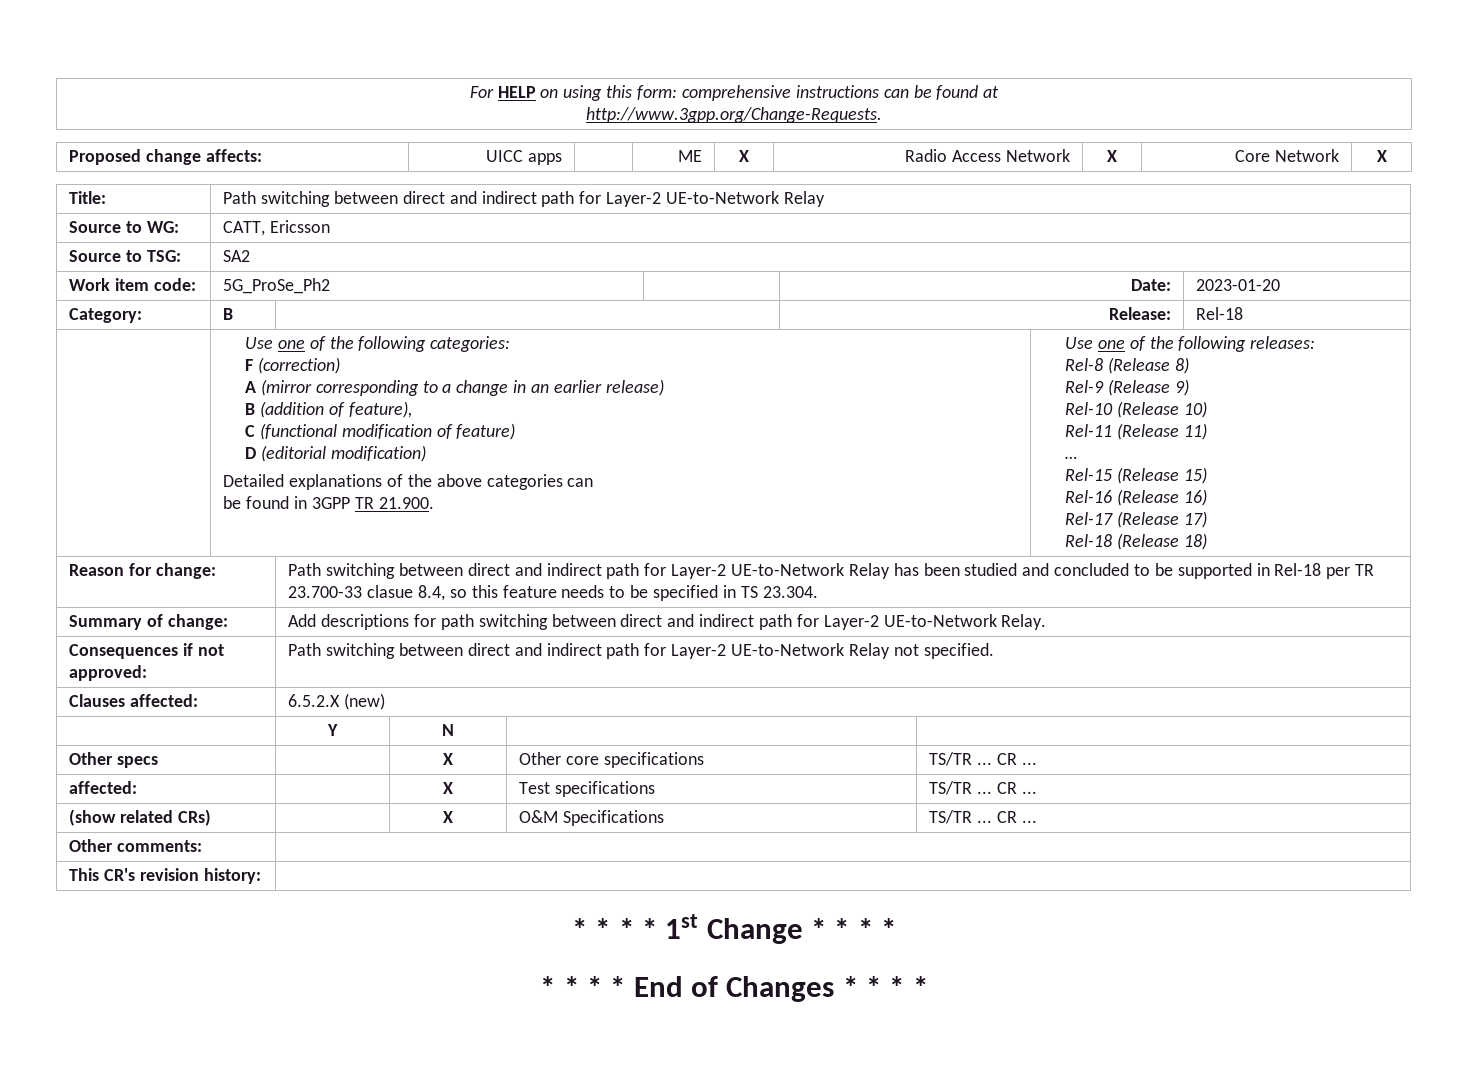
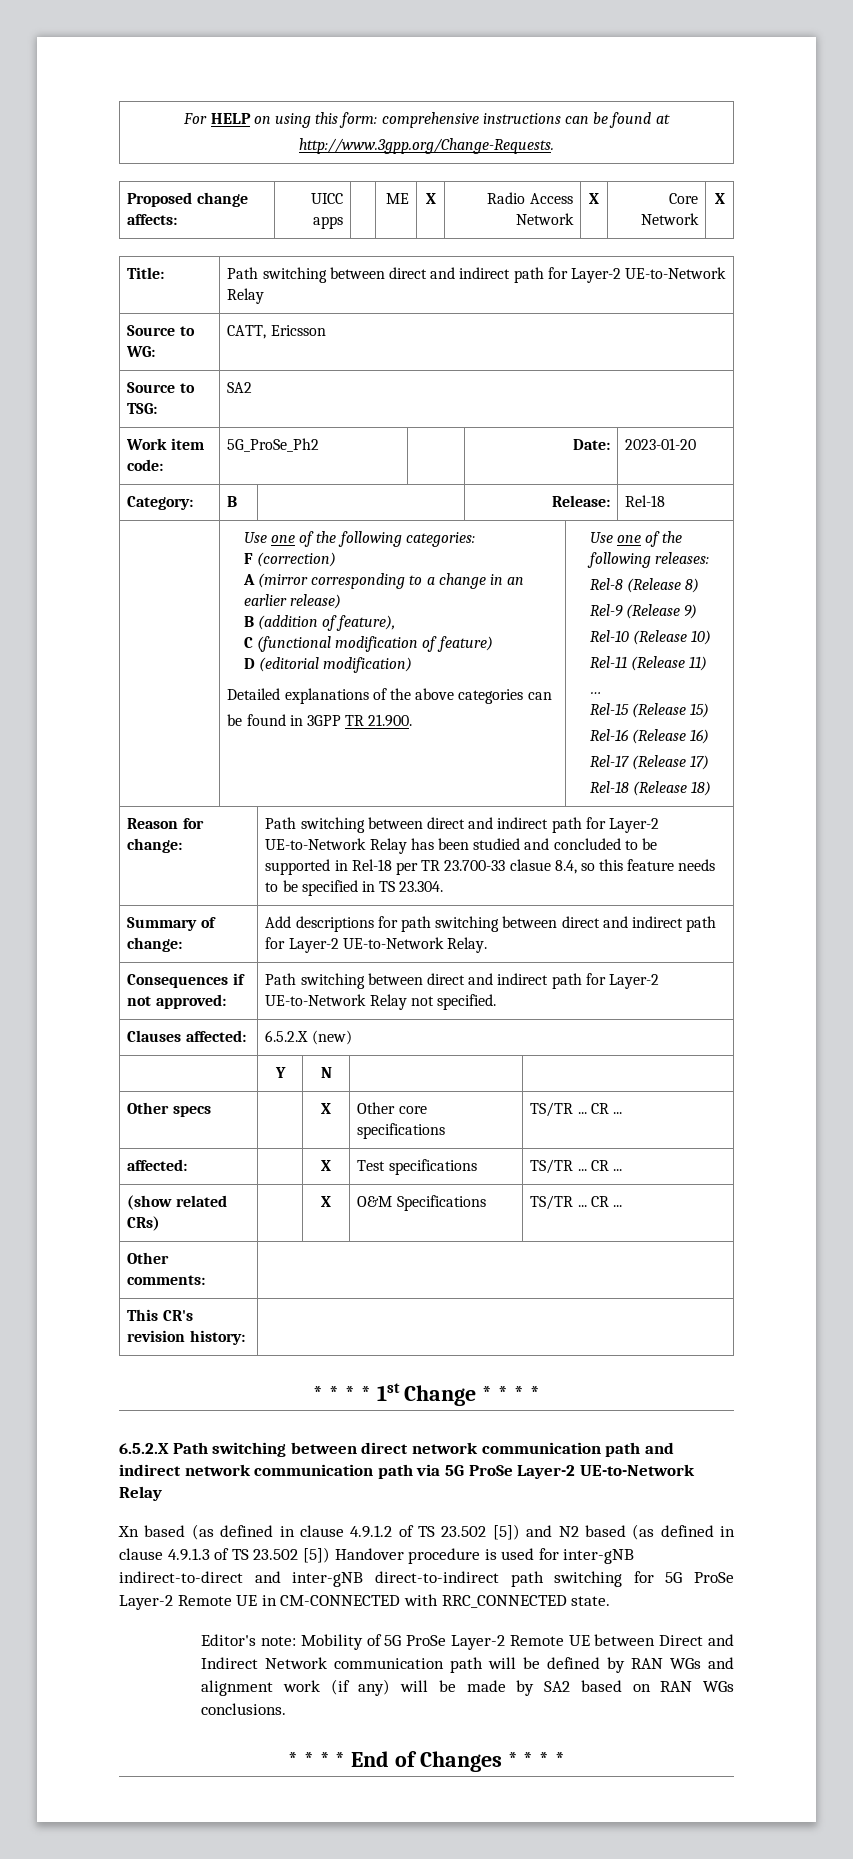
+ 6.5.2.X Path switching between direct network communication path and indirect network communication path via 5G ProSe Layer-2 UE-to-Network Relay
+ Xn based (as defined in clause 4.9.1.2 of TS 23.502 [5]) and N2 based (as defined in clause 4.9.1.3 of TS 23.502 [5]) Handover procedure is used for inter-gNB indirect-to-direct and inter-gNB direct-to-indirect path switching for 5G ProSe Layer-2 Remote UE in CM-CONNECTED with RRC_CONNECTED state.
+ Editor's note: Mobility of 5G ProSe Layer-2 Remote UE between Direct and Indirect Network communication path will be defined by RAN WGs and alignment work (if any) will be made by SA2 based on RAN WGs conclusions.

